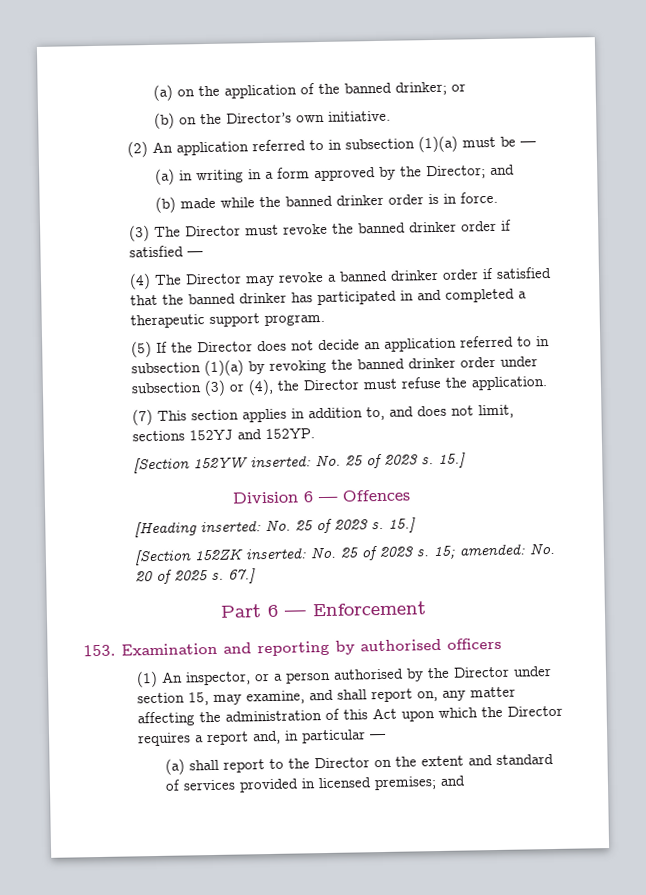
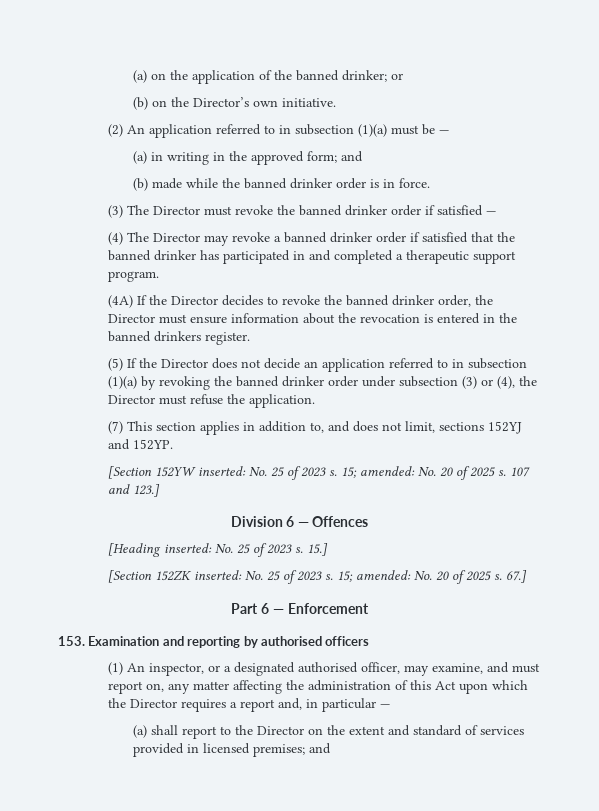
- (a) in writing in a form approved by the Director; and
+ (a) in writing in the approved form; and
+ (4A) If the Director decides to revoke the banned drinker order, the Director must ensure information about the revocation is entered in the banned drinkers register.
- [Section 152YW inserted: No. 25 of 2023 s. 15.]
+ [Section 152YW inserted: No. 25 of 2023 s. 15; amended: No. 20 of 2025 s. 107 and 123.]
- (1) An inspector, or a person authorised by the Director under section 15, may examine, and shall report on, any matter affecting the administration of this Act upon which the Director requires a report and, in particular —
+ (1) An inspector, or a designated authorised officer, may examine, and must report on, any matter affecting the administration of this Act upon which the Director requires a report and, in particular —

